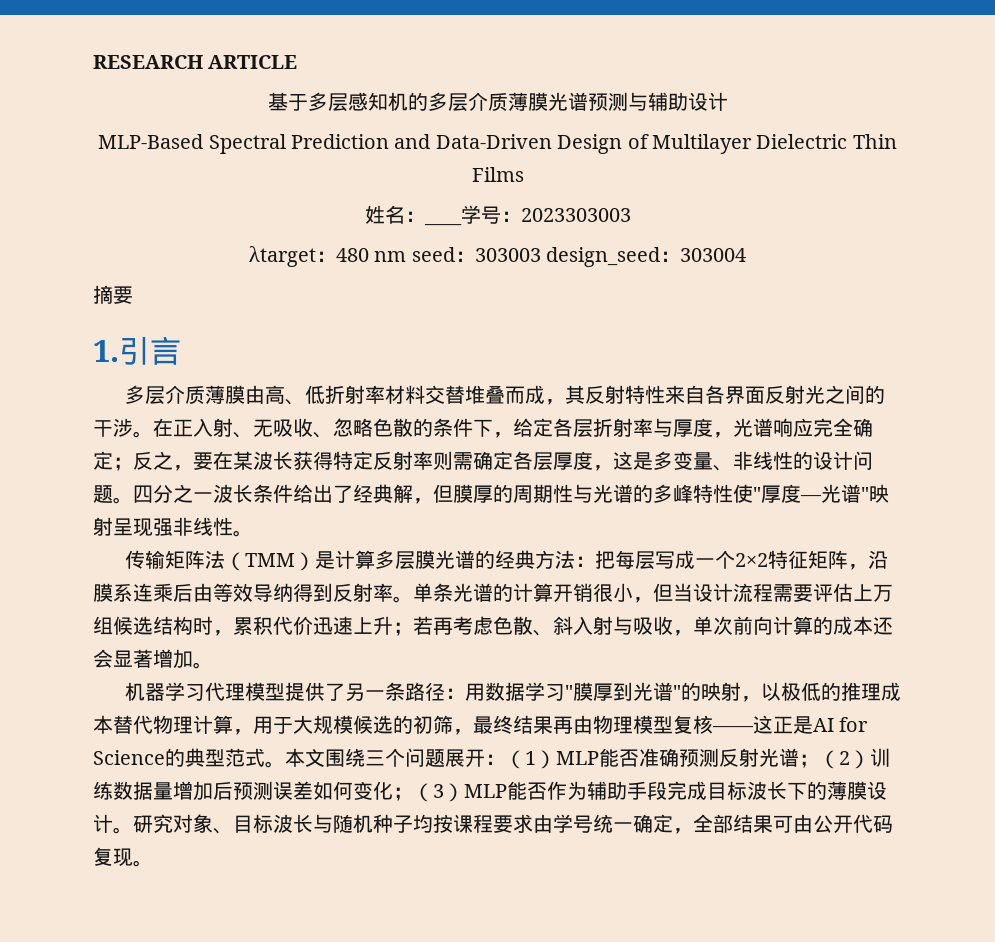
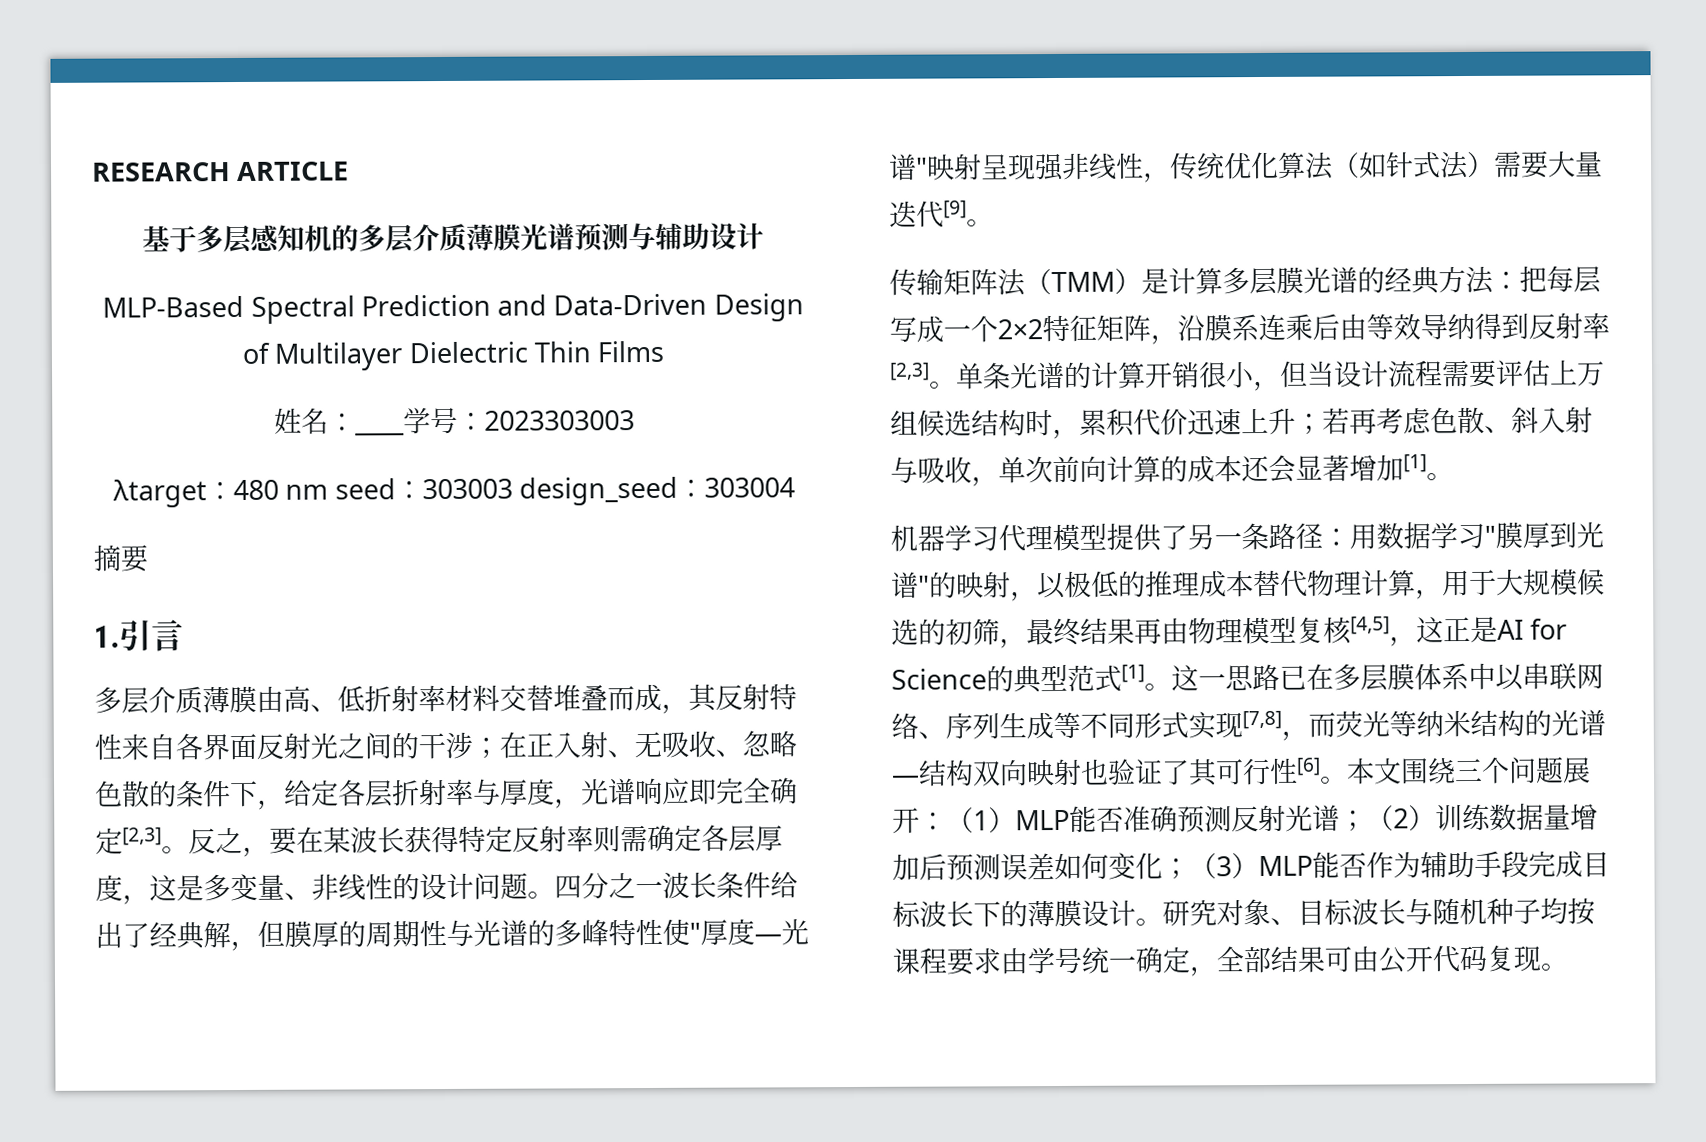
- 多层介质薄膜由高、低折射率材料交替堆叠而成，其反射特性来自各界面反射光之间的干涉。在正入射、无吸收、忽略色散的条件下，给定各层折射率与厚度，光谱响应完全确定；反之，要在某波长获得特定反射率则需确定各层厚度，这是多变量、非线性的设计问题。
+ 多层介质薄膜由高、低折射率材料交替堆叠而成，其反射特性来自各界面反射光之间的干涉；在正入射、无吸收、忽略色散的条件下，给定各层折射率与厚度，光谱响应即完全确定[2,3]。反之，要在某波长获得特定反射率则需确定各层厚度，这是多变量、非线性的设计问题。
- 四分之一波长条件给出了经典解，但膜厚的周期性与光谱的多峰特性使"厚度—光谱"映射呈现强非线性。
+ 四分之一波长条件给出了经典解，但膜厚的周期性与光谱的多峰特性使"厚度—光谱"映射呈现强非线性，传统优化算法（如针式法）需要大量迭代[9]。
- 传输矩阵法（TMM）是计算多层膜光谱的经典方法：把每层写成一个2×2特征矩阵，沿膜系连乘后由等效导纳得到反射率。
+ 传输矩阵法（TMM）是计算多层膜光谱的经典方法：把每层写成一个2×2特征矩阵，沿膜系连乘后由等效导纳得到反射率[2,3]。
- 单条光谱的计算开销很小，但当设计流程需要评估上万组候选结构时，累积代价迅速上升；若再考虑色散、斜入射与吸收，单次前向计算的成本还会显著增加。
+ 单条光谱的计算开销很小，但当设计流程需要评估上万组候选结构时，累积代价迅速上升；若再考虑色散、斜入射与吸收，单次前向计算的成本还会显著增加[1]。
- 机器学习代理模型提供了另一条路径：用数据学习"膜厚到光谱"的映射，以极低的推理成本替代物理计算，用于大规模候选的初筛，最终结果再由物理模型复核——这正是AI for Science的典型范式。
+ 机器学习代理模型提供了另一条路径：用数据学习"膜厚到光谱"的映射，以极低的推理成本替代物理计算，用于大规模候选的初筛，最终结果再由物理模型复核[4,5]，这正是AI for Science的典型范式[1]。这一思路已在多层膜体系中以串联网络、序列生成等不同形式实现[7,8]，而荧光等纳米结构的光谱—结构双向映射也验证了其可行性[6]。

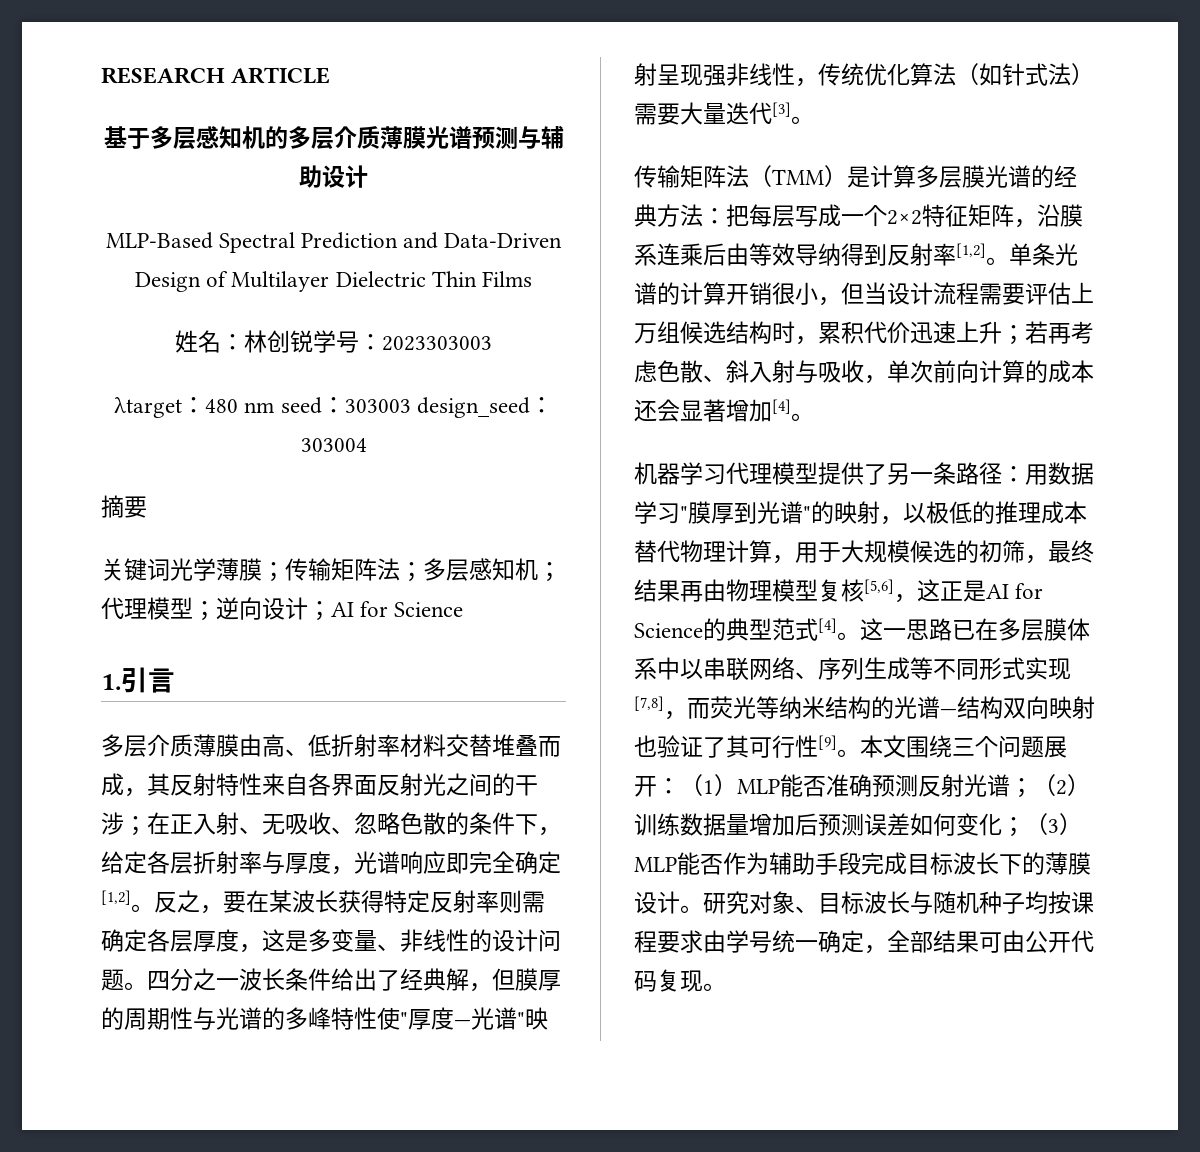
- 姓名：____学号：2023303003
+ 姓名：林创锐学号：2023303003
+ 关键词光学薄膜；传输矩阵法；多层感知机；代理模型；逆向设计；AI for Science
- 多层介质薄膜由高、低折射率材料交替堆叠而成，其反射特性来自各界面反射光之间的干涉；在正入射、无吸收、忽略色散的条件下，给定各层折射率与厚度，光谱响应即完全确定[2,3]。
+ 多层介质薄膜由高、低折射率材料交替堆叠而成，其反射特性来自各界面反射光之间的干涉；在正入射、无吸收、忽略色散的条件下，给定各层折射率与厚度，光谱响应即完全确定[1,2]。
- 四分之一波长条件给出了经典解，但膜厚的周期性与光谱的多峰特性使"厚度—光谱"映射呈现强非线性，传统优化算法（如针式法）需要大量迭代[9]。
+ 四分之一波长条件给出了经典解，但膜厚的周期性与光谱的多峰特性使"厚度—光谱"映射呈现强非线性，传统优化算法（如针式法）需要大量迭代[3]。
- 传输矩阵法（TMM）是计算多层膜光谱的经典方法：把每层写成一个2×2特征矩阵，沿膜系连乘后由等效导纳得到反射率[2,3]。
+ 传输矩阵法（TMM）是计算多层膜光谱的经典方法：把每层写成一个2×2特征矩阵，沿膜系连乘后由等效导纳得到反射率[1,2]。
- 单条光谱的计算开销很小，但当设计流程需要评估上万组候选结构时，累积代价迅速上升；若再考虑色散、斜入射与吸收，单次前向计算的成本还会显著增加[1]。
+ 单条光谱的计算开销很小，但当设计流程需要评估上万组候选结构时，累积代价迅速上升；若再考虑色散、斜入射与吸收，单次前向计算的成本还会显著增加[4]。
- 机器学习代理模型提供了另一条路径：用数据学习"膜厚到光谱"的映射，以极低的推理成本替代物理计算，用于大规模候选的初筛，最终结果再由物理模型复核[4,5]，这正是AI for Science的典型范式[1]。
+ 机器学习代理模型提供了另一条路径：用数据学习"膜厚到光谱"的映射，以极低的推理成本替代物理计算，用于大规模候选的初筛，最终结果再由物理模型复核[5,6]，这正是AI for Science的典型范式[4]。
- 这一思路已在多层膜体系中以串联网络、序列生成等不同形式实现[7,8]，而荧光等纳米结构的光谱—结构双向映射也验证了其可行性[6]。
+ 这一思路已在多层膜体系中以串联网络、序列生成等不同形式实现[7,8]，而荧光等纳米结构的光谱—结构双向映射也验证了其可行性[9]。

